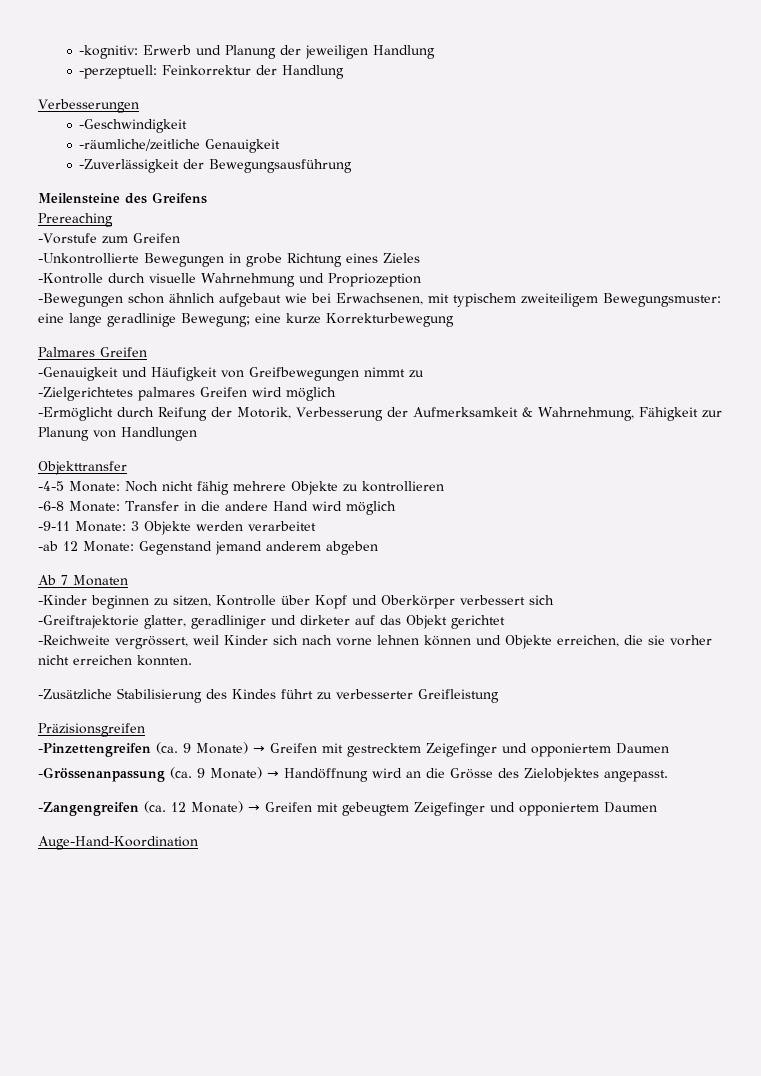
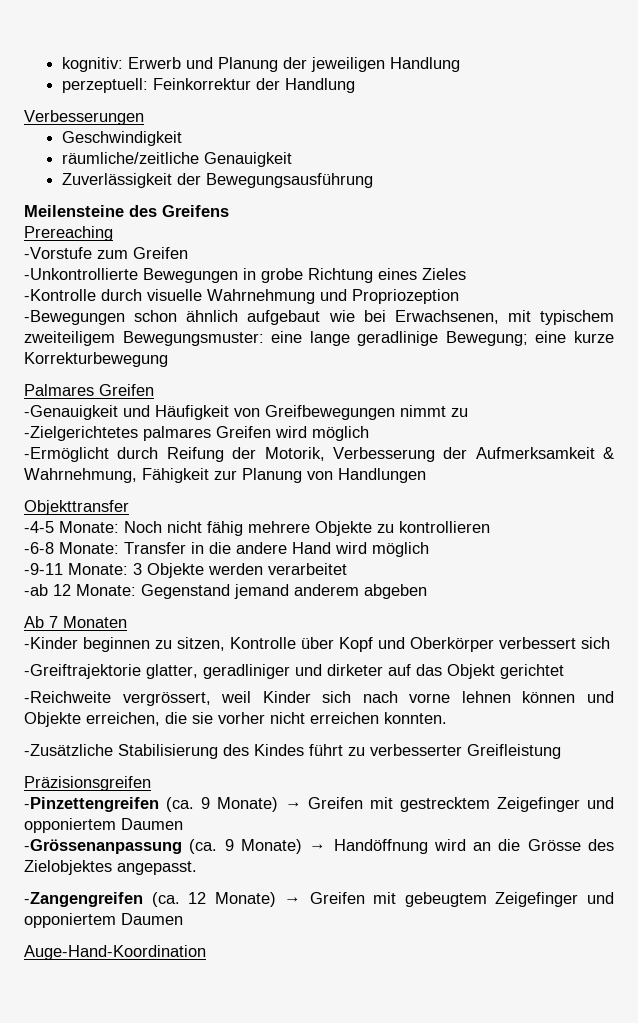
- -kognitiv: Erwerb und Planung der jeweiligen Handlung
+ kognitiv: Erwerb und Planung der jeweiligen Handlung
- -perzeptuell: Feinkorrektur der Handlung
+ perzeptuell: Feinkorrektur der Handlung
- -Geschwindigkeit
- -räumliche/zeitliche Genauigkeit
+ Geschwindigkeit
+ räumliche/zeitliche Genauigkeit
- -Zuverlässigkeit der Bewegungsausführung
+ Zuverlässigkeit der Bewegungsausführung

